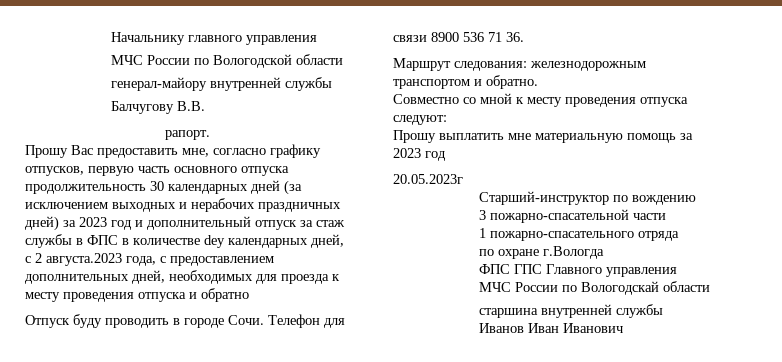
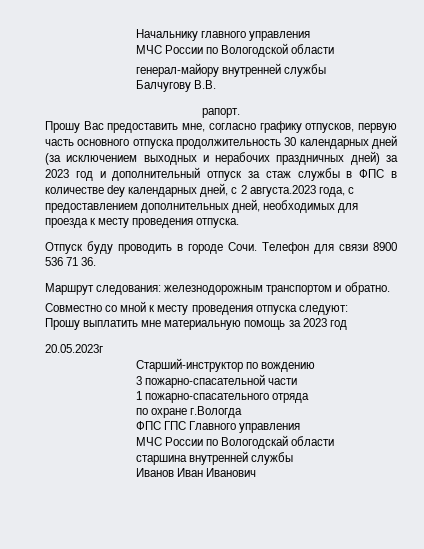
- Прошу Вас предоставить мне, согласно графику отпусков, первую часть основного отпуска продолжительность 30 календарных дней (за исключением выходных и нерабочих праздничных дней) за 2023 год и дополнительный отпуск за стаж службы в ФПС в количестве dey календарных дней, с 2 августа.2023 года, с предоставлением дополнительных дней, необходимых для проезда к месту проведения отпуска и обратно
+ Прошу Вас предоставить мне, согласно графику отпусков, первую часть основного отпуска продолжительность 30 календарных дней (за исключением выходных и нерабочих праздничных дней) за 2023 год и дополнительный отпуск за стаж службы в ФПС в количестве dey календарных дней, с 2 августа.2023 года, с предоставлением дополнительных дней, необходимых для проезда к месту проведения отпуска.

